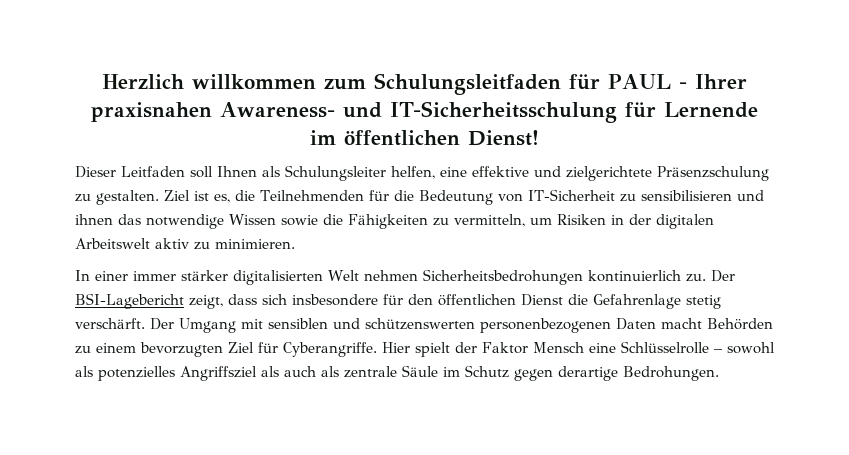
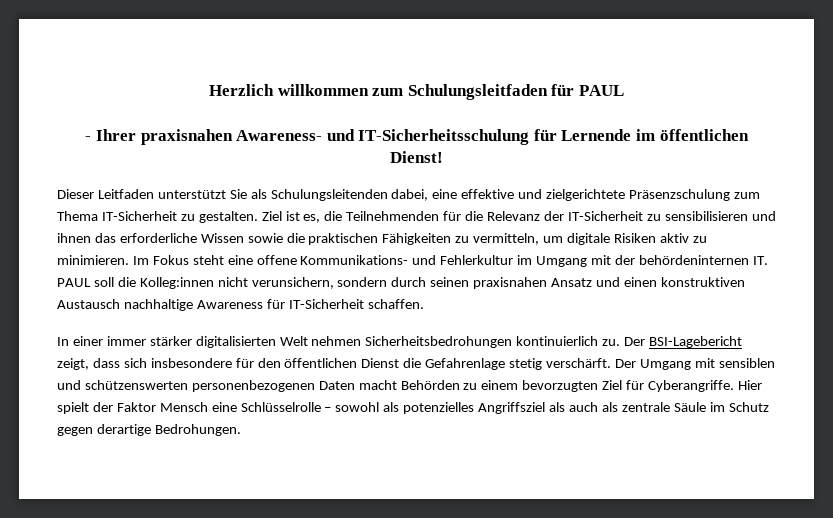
- Herzlich willkommen zum Schulungsleitfaden für PAUL - Ihrer praxisnahen Awareness- und IT-Sicherheitsschulung für Lernende im öffentlichen Dienst!
+ Herzlich willkommen zum Schulungsleitfaden für PAUL
+ - Ihrer praxisnahen Awareness- und IT-Sicherheitsschulung für Lernende im öffentlichen Dienst!
- Dieser Leitfaden soll Ihnen als Schulungsleiter helfen, eine effektive und zielgerichtete Präsenzschulung zu gestalten.
+ Dieser Leitfaden unterstützt Sie als Schulungsleitenden dabei, eine effektive und zielgerichtete Präsenzschulung zum Thema IT-Sicherheit zu gestalten.
- Ziel ist es, die Teilnehmenden für die Bedeutung von IT-Sicherheit zu sensibilisieren und ihnen das notwendige Wissen sowie die Fähigkeiten zu vermitteln, um Risiken in der digitalen Arbeitswelt aktiv zu minimieren.
+ Ziel ist es, die Teilnehmenden für die Relevanz der IT-Sicherheit zu sensibilisieren und ihnen das erforderliche Wissen sowie die praktischen Fähigkeiten zu vermitteln, um digitale Risiken aktiv zu minimieren. Im Fokus steht eine offene Kommunikations- und Fehlerkultur im Umgang mit der behördeninternen IT. PAUL soll die Kolleg:innen nicht verunsichern, sondern durch seinen praxisnahen Ansatz und einen konstruktiven Austausch nachhaltige Awareness für IT-Sicherheit schaffen.

